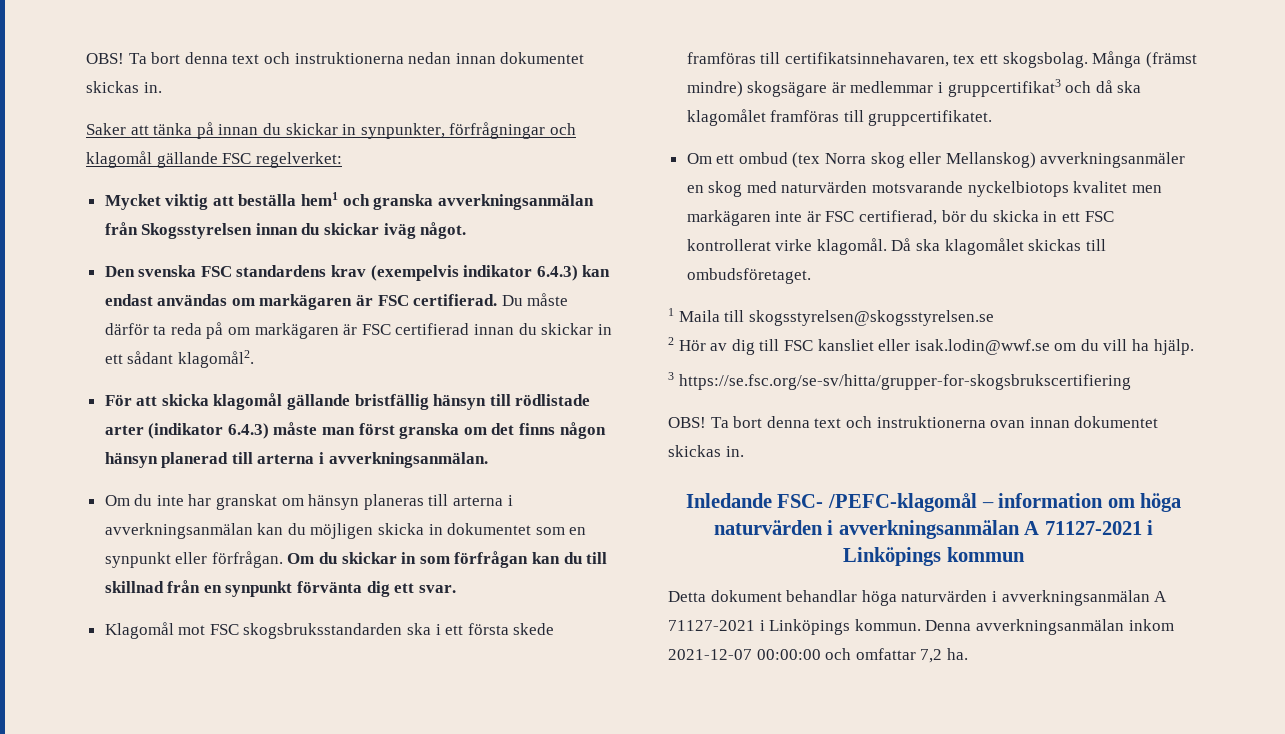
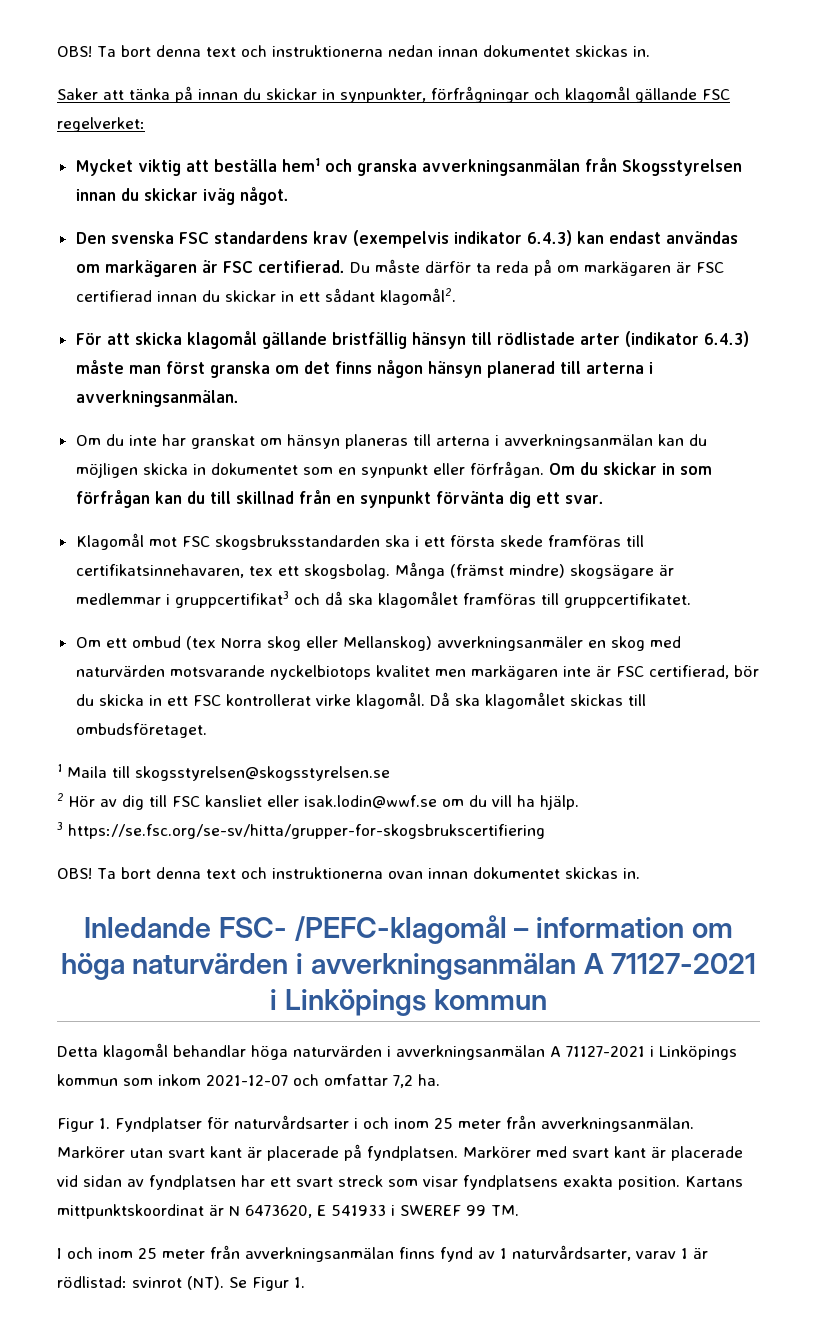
- Detta dokument behandlar höga naturvärden i avverkningsanmälan A 71127-2021 i Linköpings kommun. Denna avverkningsanmälan inkom 2021-12-07 00:00:00 och omfattar 7,2 ha.
+ Detta klagomål behandlar höga naturvärden i avverkningsanmälan A 71127-2021 i Linköpings kommun som inkom 2021-12-07 och omfattar 7,2 ha.
+ Figur 1. Fyndplatser för naturvårdsarter i och inom 25 meter från avverkningsanmälan. Markörer utan svart kant är placerade på fyndplatsen. Markörer med svart kant är placerade vid sidan av fyndplatsen har ett svart streck som visar fyndplatsens exakta position. Kartans mittpunktskoordinat är N 6473620, E 541933 i SWEREF 99 TM.
+ I och inom 25 meter från avverkningsanmälan finns fynd av 1 naturvårdsarter, varav 1 är rödlistad: svinrot (NT). Se Figur 1.

